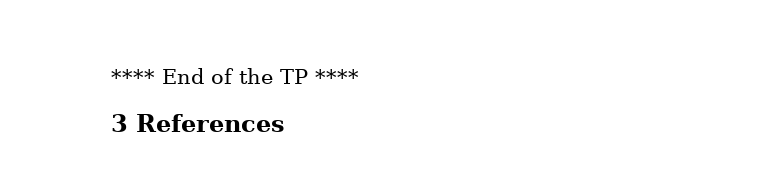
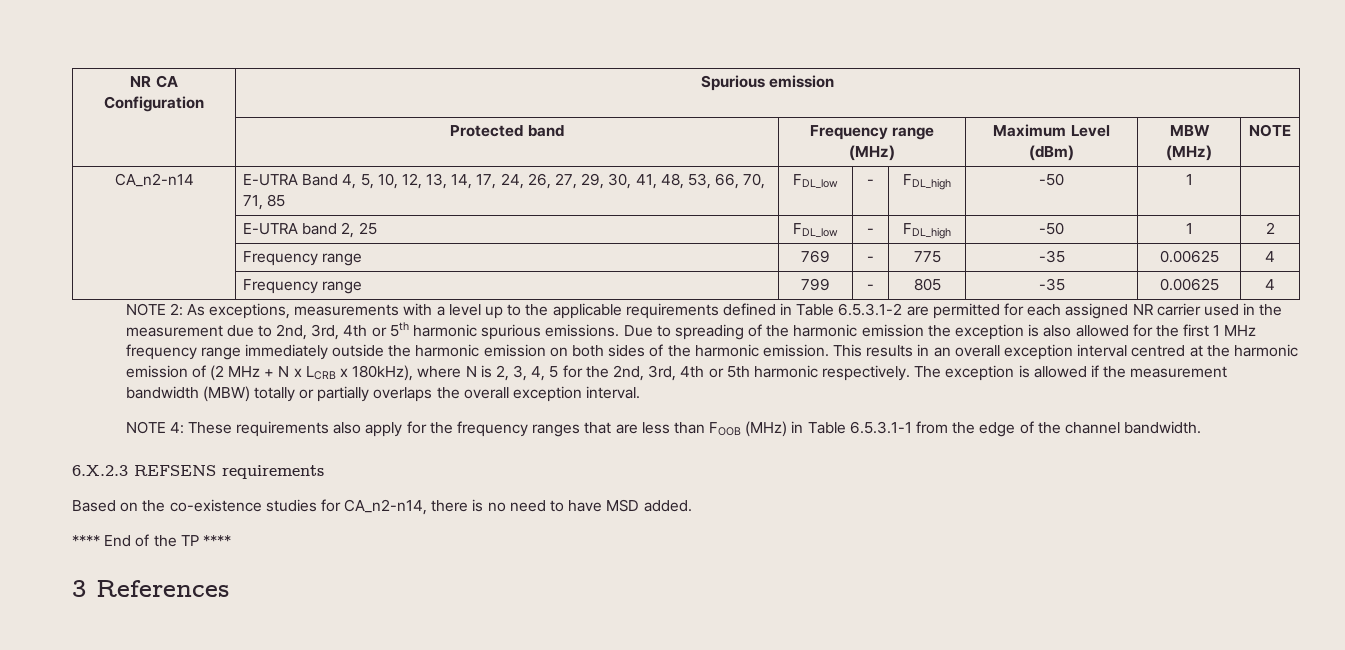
+ NR CA Configuration | Spurious emission
+ | Protected band | Frequency range (MHz) | Maximum Level (dBm) | MBW (MHz) | NOTE
+ CA_n2-n14 | E-UTRA Band 4, 5, 10, 12, 13, 14, 17, 24, 26, 27, 29, 30, 41, 48, 53, 66, 70, 71, 85 | FDL_low | - | FDL_high | -50 | 1 |
+ | E-UTRA band 2, 25 | FDL_low | - | FDL_high | -50 | 1 | 2
+ | Frequency range | 769 | - | 775 | -35 | 0.00625 | 4
+ | Frequency range | 799 | - | 805 | -35 | 0.00625 | 4
+ NOTE 2: As exceptions, measurements with a level up to the applicable requirements defined in Table 6.5.3.1-2 are permitted for each assigned NR carrier used in the measurement due to 2nd, 3rd, 4th or 5th harmonic spurious emissions. Due to spreading of the harmonic emission the exception is also allowed for the first 1 MHz frequency range immediately outside the harmonic emission on both sides of the harmonic emission. This results in an overall exception interval centred at the harmonic emission of (2 MHz + N x LCRB x 180kHz), where N is 2, 3, 4, 5 for the 2nd, 3rd, 4th or 5th harmonic respectively. The exception is allowed if the measurement bandwidth (MBW) totally or partially overlaps the overall exception interval.
+ NOTE 4: These requirements also apply for the frequency ranges that are less than FOOB (MHz) in Table 6.5.3.1-1 from the edge of the channel bandwidth.
+ 6.X.2.3 REFSENS requirements
+ Based on the co-existence studies for CA_n2-n14, there is no need to have MSD added.

